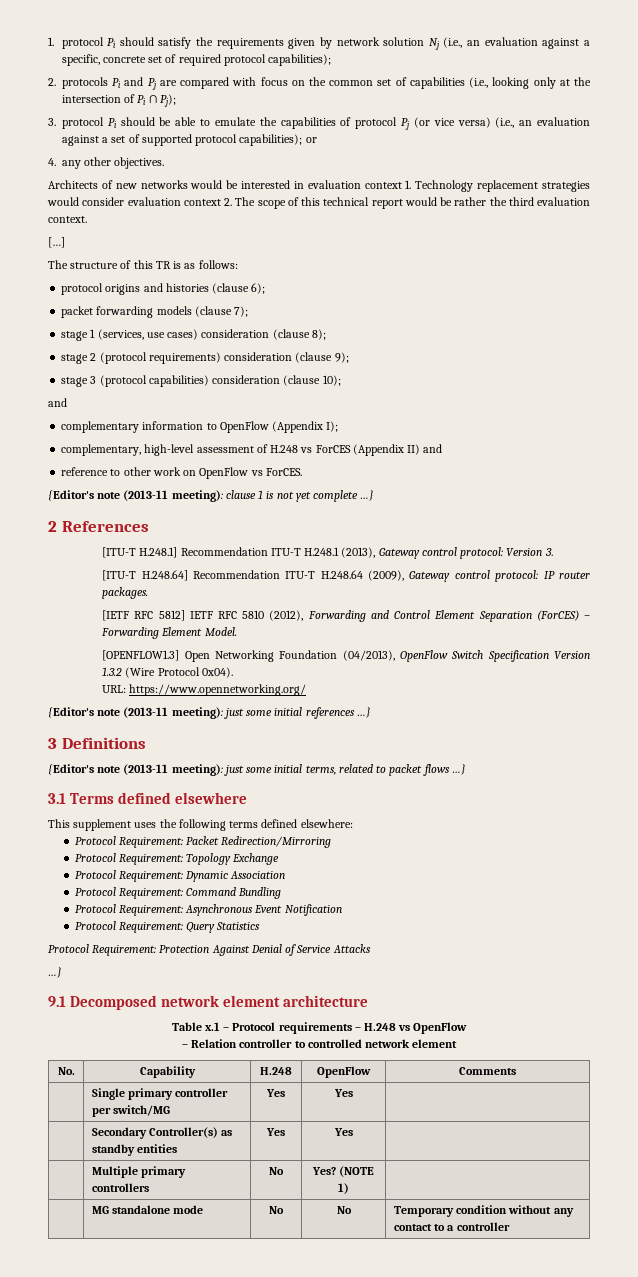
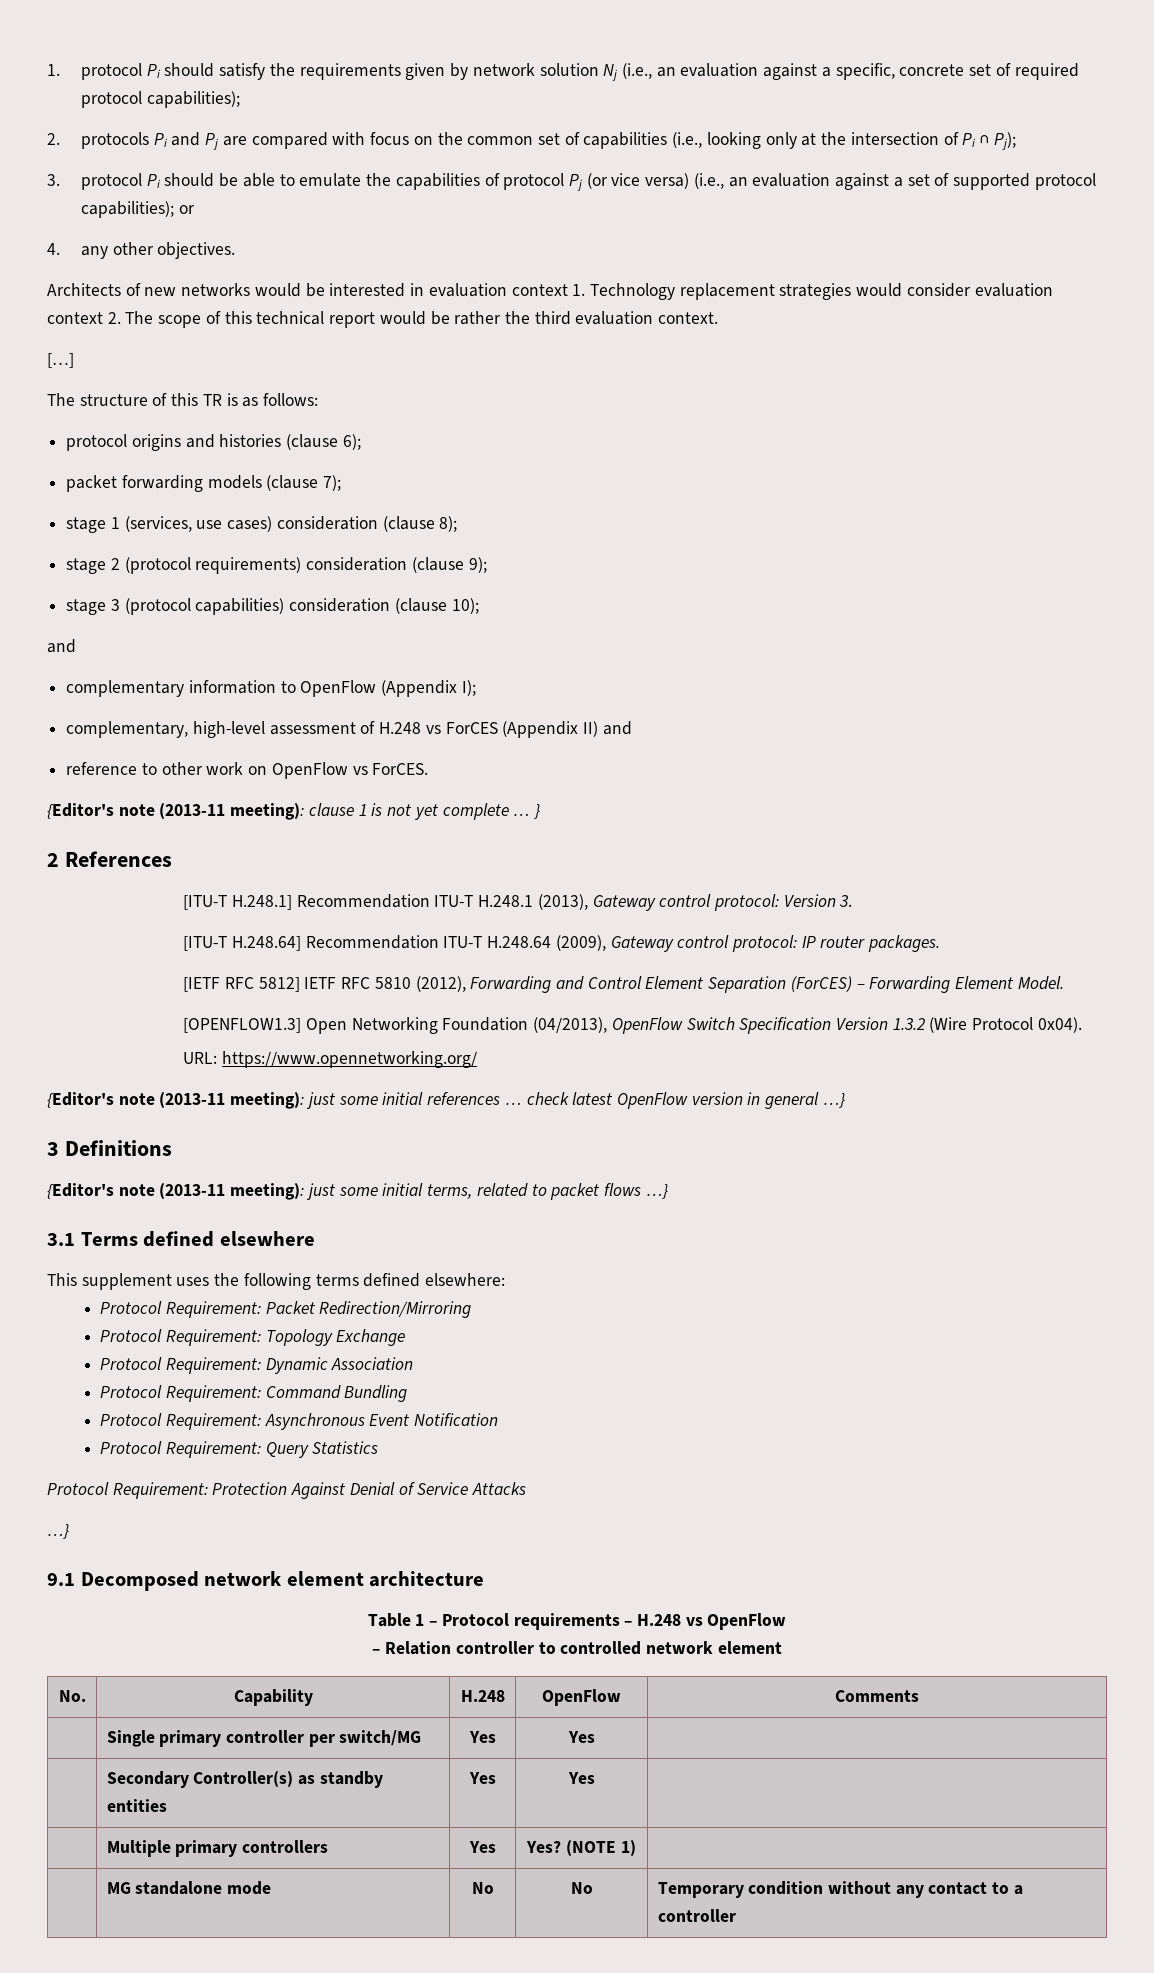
- {Editor's note (2013-11 meeting): clause 1 is not yet complete …}
+ {Editor's note (2013-11 meeting): clause 1 is not yet complete … }
- {Editor's note (2013-11 meeting): just some initial references …}
+ {Editor's note (2013-11 meeting): just some initial references … check latest OpenFlow version in general …}
- Table x.1 – Protocol requirements – H.248 vs OpenFlow
+ Table 1 – Protocol requirements – H.248 vs OpenFlow
- | Multiple primary controllers | No | Yes? (NOTE 1) |
+ | Multiple primary controllers | Yes | Yes? (NOTE 1) |

